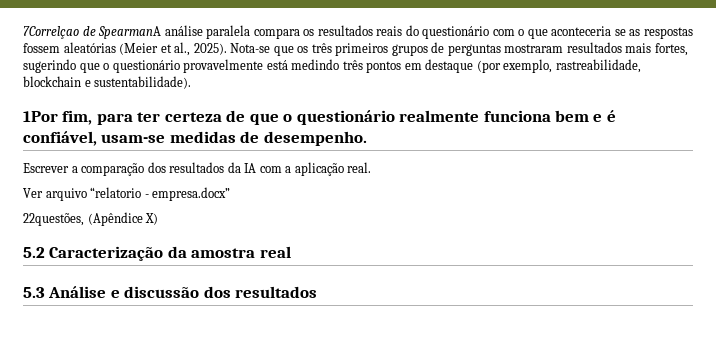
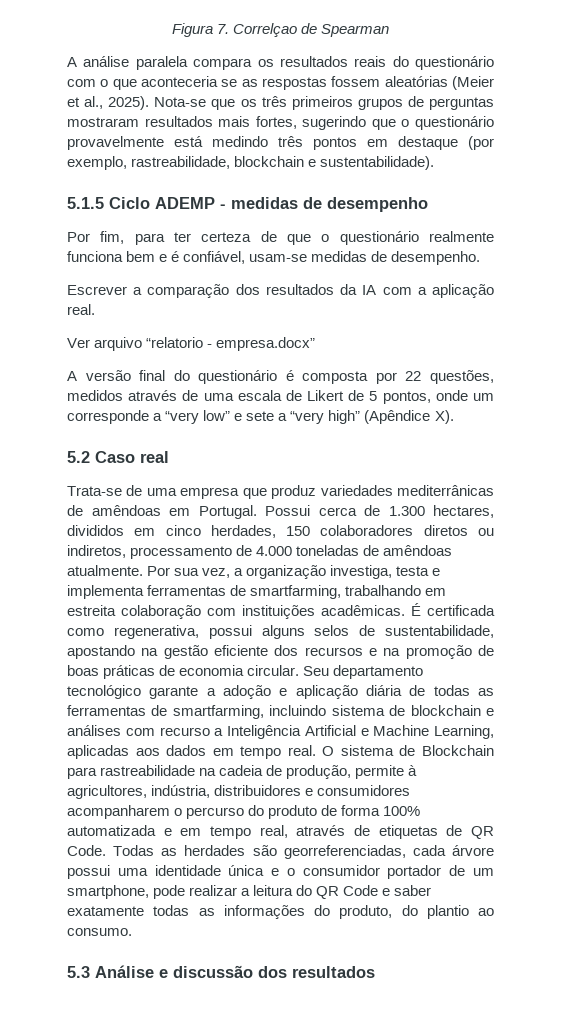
- 7Correlçao de SpearmanA análise paralela compara os resultados reais do questionário com o que aconteceria se as respostas fossem aleatórias (Meier et al., 2025).
+ Figura 7. Correlçao de Spearman
+ A análise paralela compara os resultados reais do questionário com o que aconteceria se as respostas fossem aleatórias (Meier et al., 2025).
- 1Por fim, para ter certeza de que o questionário realmente funciona bem e é confiável, usam-se medidas de desempenho.
+ 5.1.5 Ciclo ADEMP - medidas de desempenho
+ Por fim, para ter certeza de que o questionário realmente funciona bem e é confiável, usam-se medidas de desempenho.
- 22questões, (Apêndice X)
- 5.2 Caracterização da amostra real
+ A versão final do questionário é composta por 22 questões, medidos através de uma escala de Likert de 5 pontos, onde um corresponde a “very low” e sete a “very high” (Apêndice X).
+ 5.2 Caso real
+ Trata-se de uma empresa que produz variedades mediterrânicas de amêndoas em Portugal. Possui cerca de 1.300 hectares, divididos em cinco herdades, 150 colaboradores diretos ou indiretos, processamento de 4.000 toneladas de amêndoas atualmente. Por sua vez, a organização investiga, testa e implementa ferramentas de smartfarming, trabalhando em estreita colaboração com instituições acadêmicas. É certificada como regenerativa, possui alguns selos de sustentabilidade, apostando na gestão eficiente dos recursos e na promoção de boas práticas de economia circular. Seu departamento tecnológico garante a adoção e aplicação diária de todas as ferramentas de smartfarming, incluindo sistema de blockchain e análises com recurso a Inteligência Artificial e Machine Learning, aplicadas aos dados em tempo real. O sistema de Blockchain para rastreabilidade na cadeia de produção, permite à agricultores, indústria, distribuidores e consumidores acompanharem o percurso do produto de forma 100% automatizada e em tempo real, através de etiquetas de QR Code. Todas as herdades são georreferenciadas, cada árvore possui uma identidade única e o consumidor portador de um smartphone, pode realizar a leitura do QR Code e saber exatamente todas as informações do produto, do plantio ao consumo.

